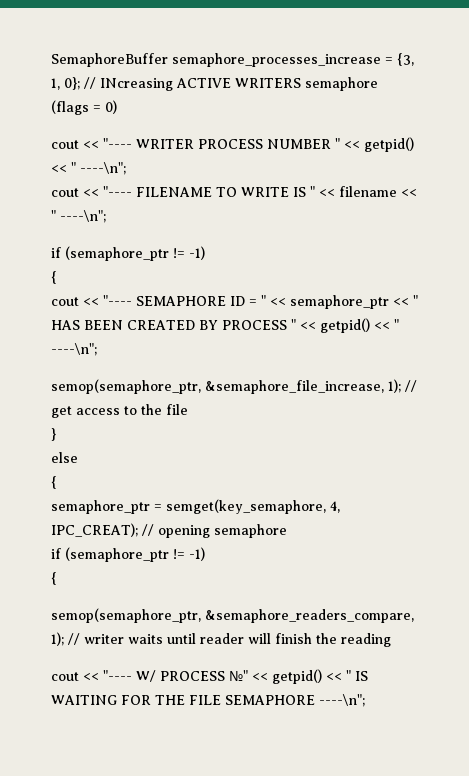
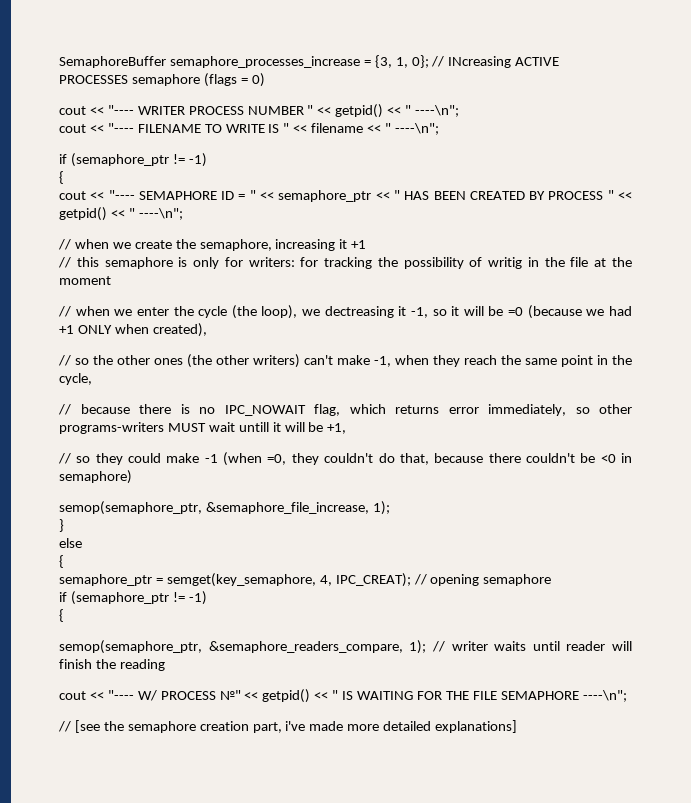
- SemaphoreBuffer semaphore_processes_increase = {3, 1, 0}; // INcreasing ACTIVE WRITERS semaphore (flags = 0)
+ SemaphoreBuffer semaphore_processes_increase = {3, 1, 0}; // INcreasing ACTIVE PROCESSES semaphore (flags = 0)
- semop(semaphore_ptr, &semaphore_file_increase, 1); // get access to the file
+ // when we create the semaphore, increasing it +1
+ // this semaphore is only for writers: for tracking the possibility of writig in the file at the moment
+ // when we enter the cycle (the loop), we dectreasing it -1, so it will be =0 (because we had +1 ONLY when created),
+ // so the other ones (the other writers) can't make -1, when they reach the same point in the cycle,
+ // because there is no IPC_NOWAIT flag, which returns error immediately, so other programs-writers MUST wait untill it will be +1,
+ // so they could make -1 (when =0, they couldn't do that, because there couldn't be <0 in semaphore)
+ semop(semaphore_ptr, &semaphore_file_increase, 1);
+ // [see the semaphore creation part, i've made more detailed explanations]

